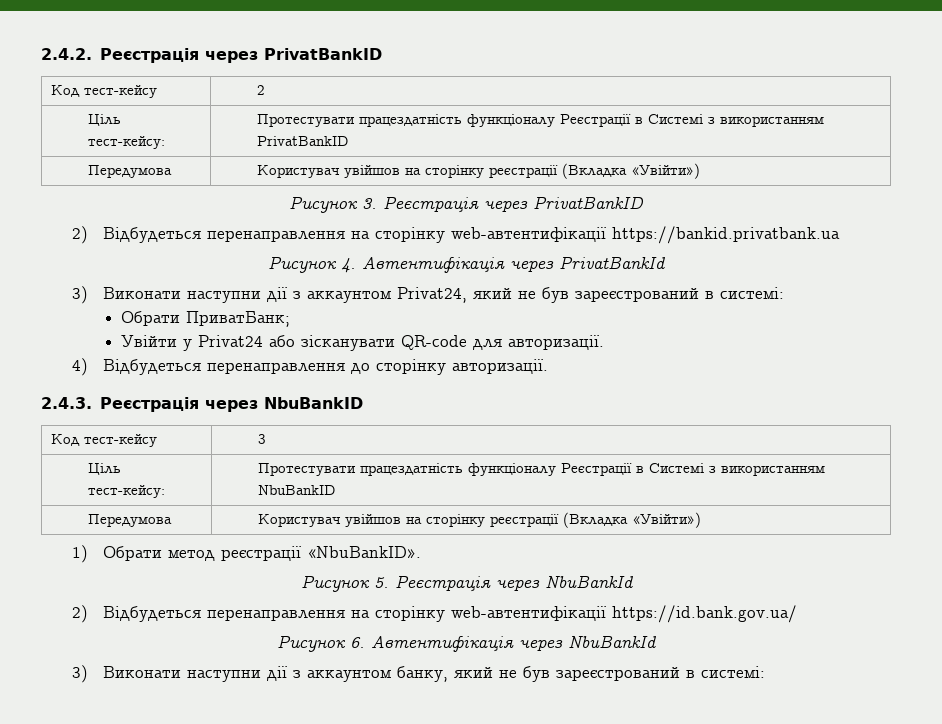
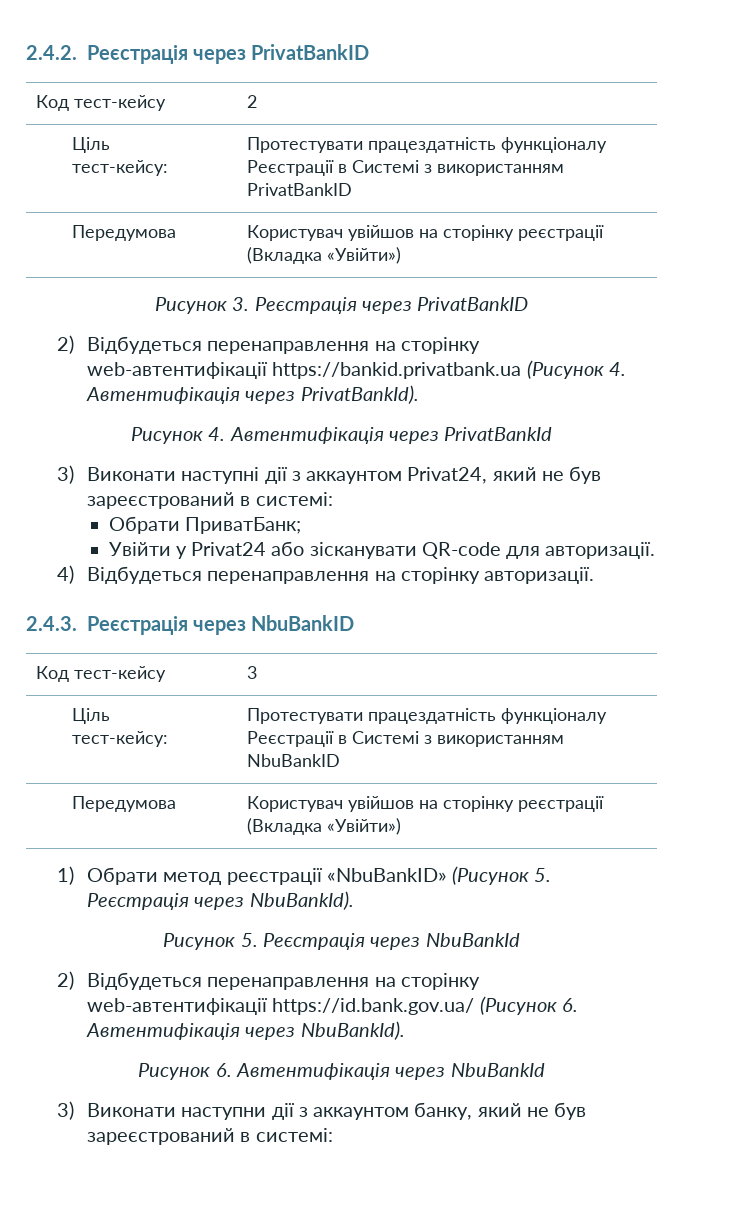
- 2) Відбудеться перенаправлення на сторінку web-автентифікації https://bankid.privatbank.ua
+ 2) Відбудеться перенаправлення на сторінку web-автентифікації https://bankid.privatbank.ua (Рисунок 4. Автентифікація через PrivatBankId).
- 3) Виконати наступни дії з аккаунтом Privat24, який не був зареєстрований в системі:
+ 3) Виконати наступні дії з аккаунтом Privat24, який не був зареєстрований в системі:
- 4) Відбудеться перенаправлення до сторінку авторизації.
+ 4) Відбудеться перенаправлення на сторінку авторизації.
- 1) Обрати метод реєстрації «NbuBankID».
+ 1) Обрати метод реєстрації «NbuBankID» (Рисунок 5. Реєстрація через NbuBankId).
- 2) Відбудеться перенаправлення на сторінку web-автентифікації https://id.bank.gov.ua/
+ 2) Відбудеться перенаправлення на сторінку web-автентифікації https://id.bank.gov.ua/ (Рисунок 6. Автентифікація через NbuBankId).

